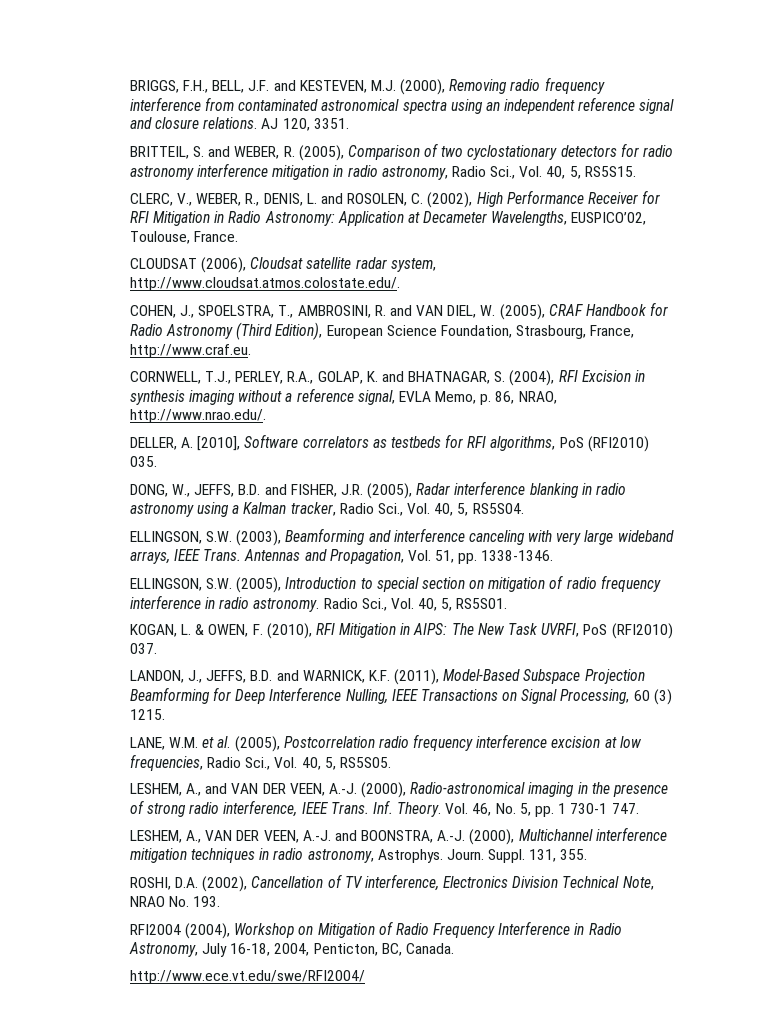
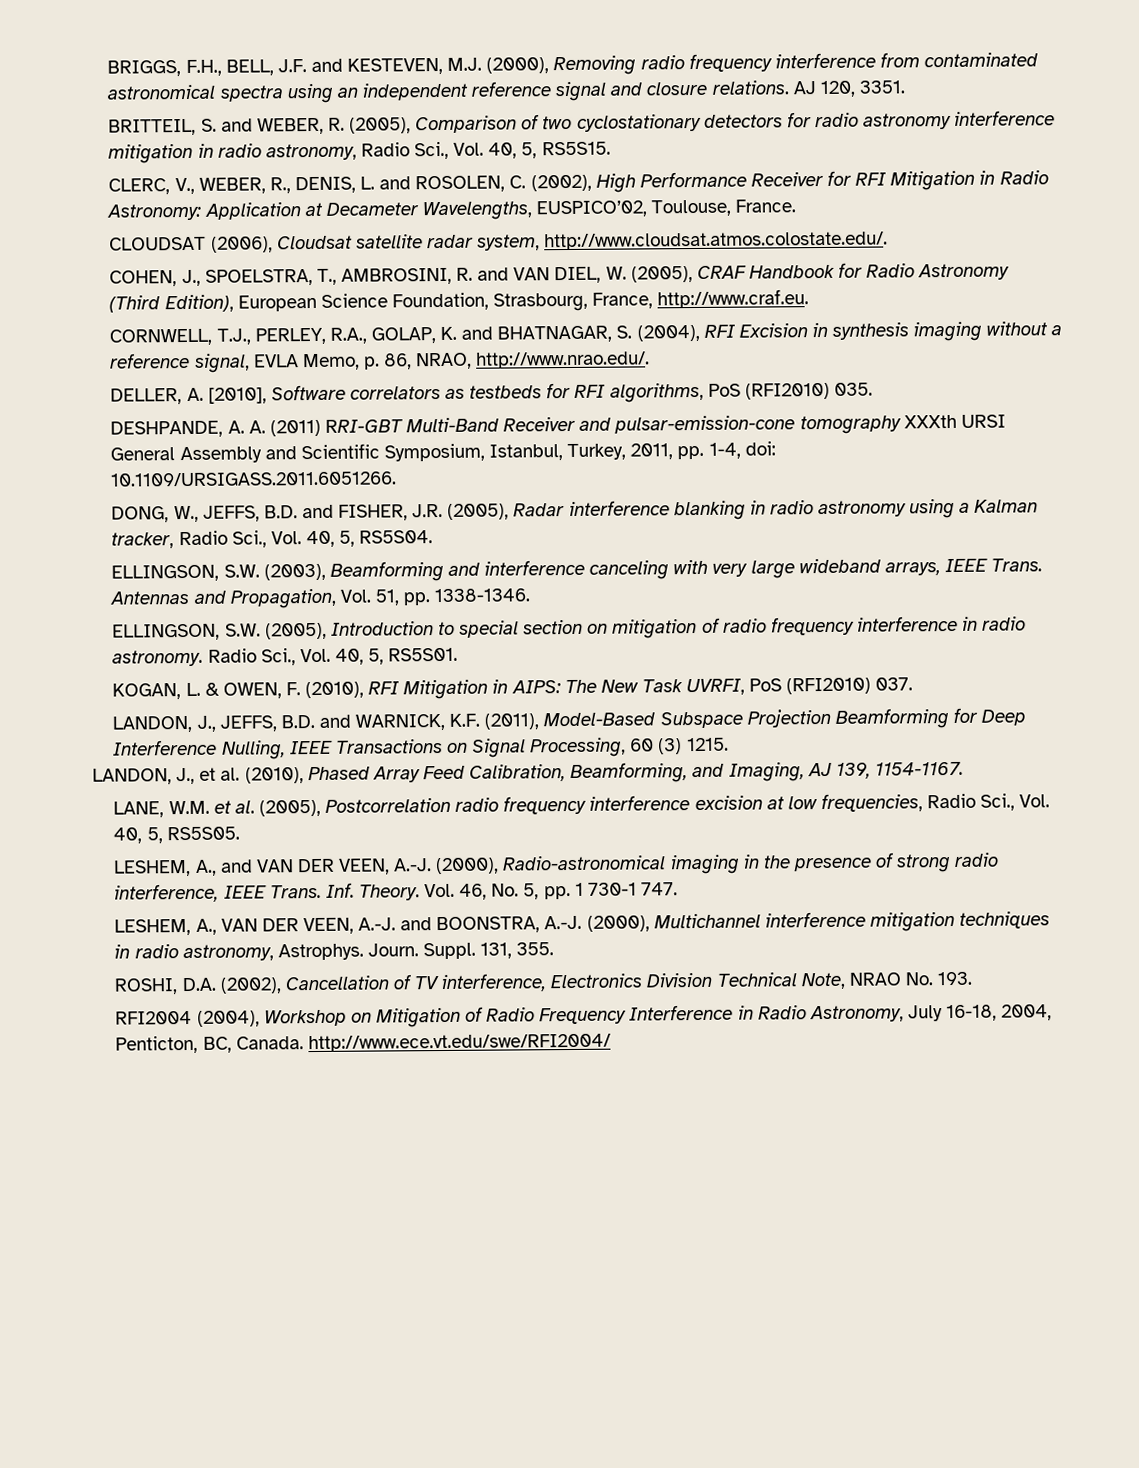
+ DESHPANDE, A. A. (2011) RRI-GBT Multi-Band Receiver and pulsar-emission-cone tomography XXXth URSI General Assembly and Scientific Symposium, Istanbul, Turkey, 2011, pp. 1-4, doi: 10.1109/URSIGASS.2011.6051266.
+ LANDON, J., et al. (2010), Phased Array Feed Calibration, Beamforming, and Imaging, AJ 139, 1154-1167.
- RFI2004 (2004), Workshop on Mitigation of Radio Frequency Interference in Radio Astronomy, July 16-18, 2004, Penticton, BC, Canada.
- http://www.ece.vt.edu/swe/RFI2004/
+ RFI2004 (2004), Workshop on Mitigation of Radio Frequency Interference in Radio Astronomy, July 16-18, 2004, Penticton, BC, Canada. http://www.ece.vt.edu/swe/RFI2004/

